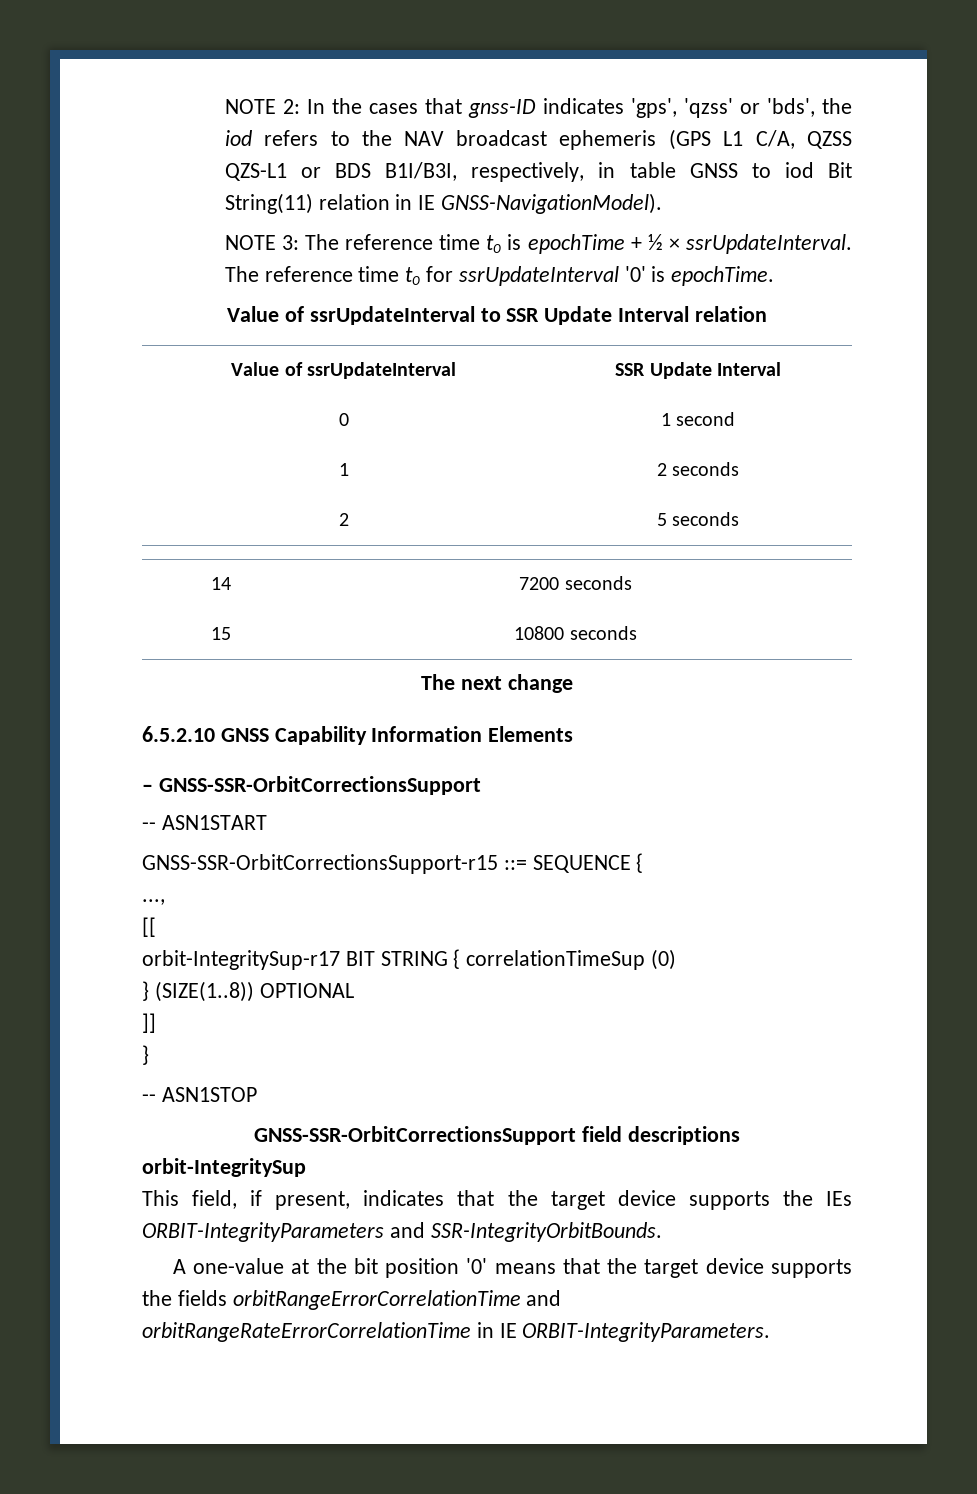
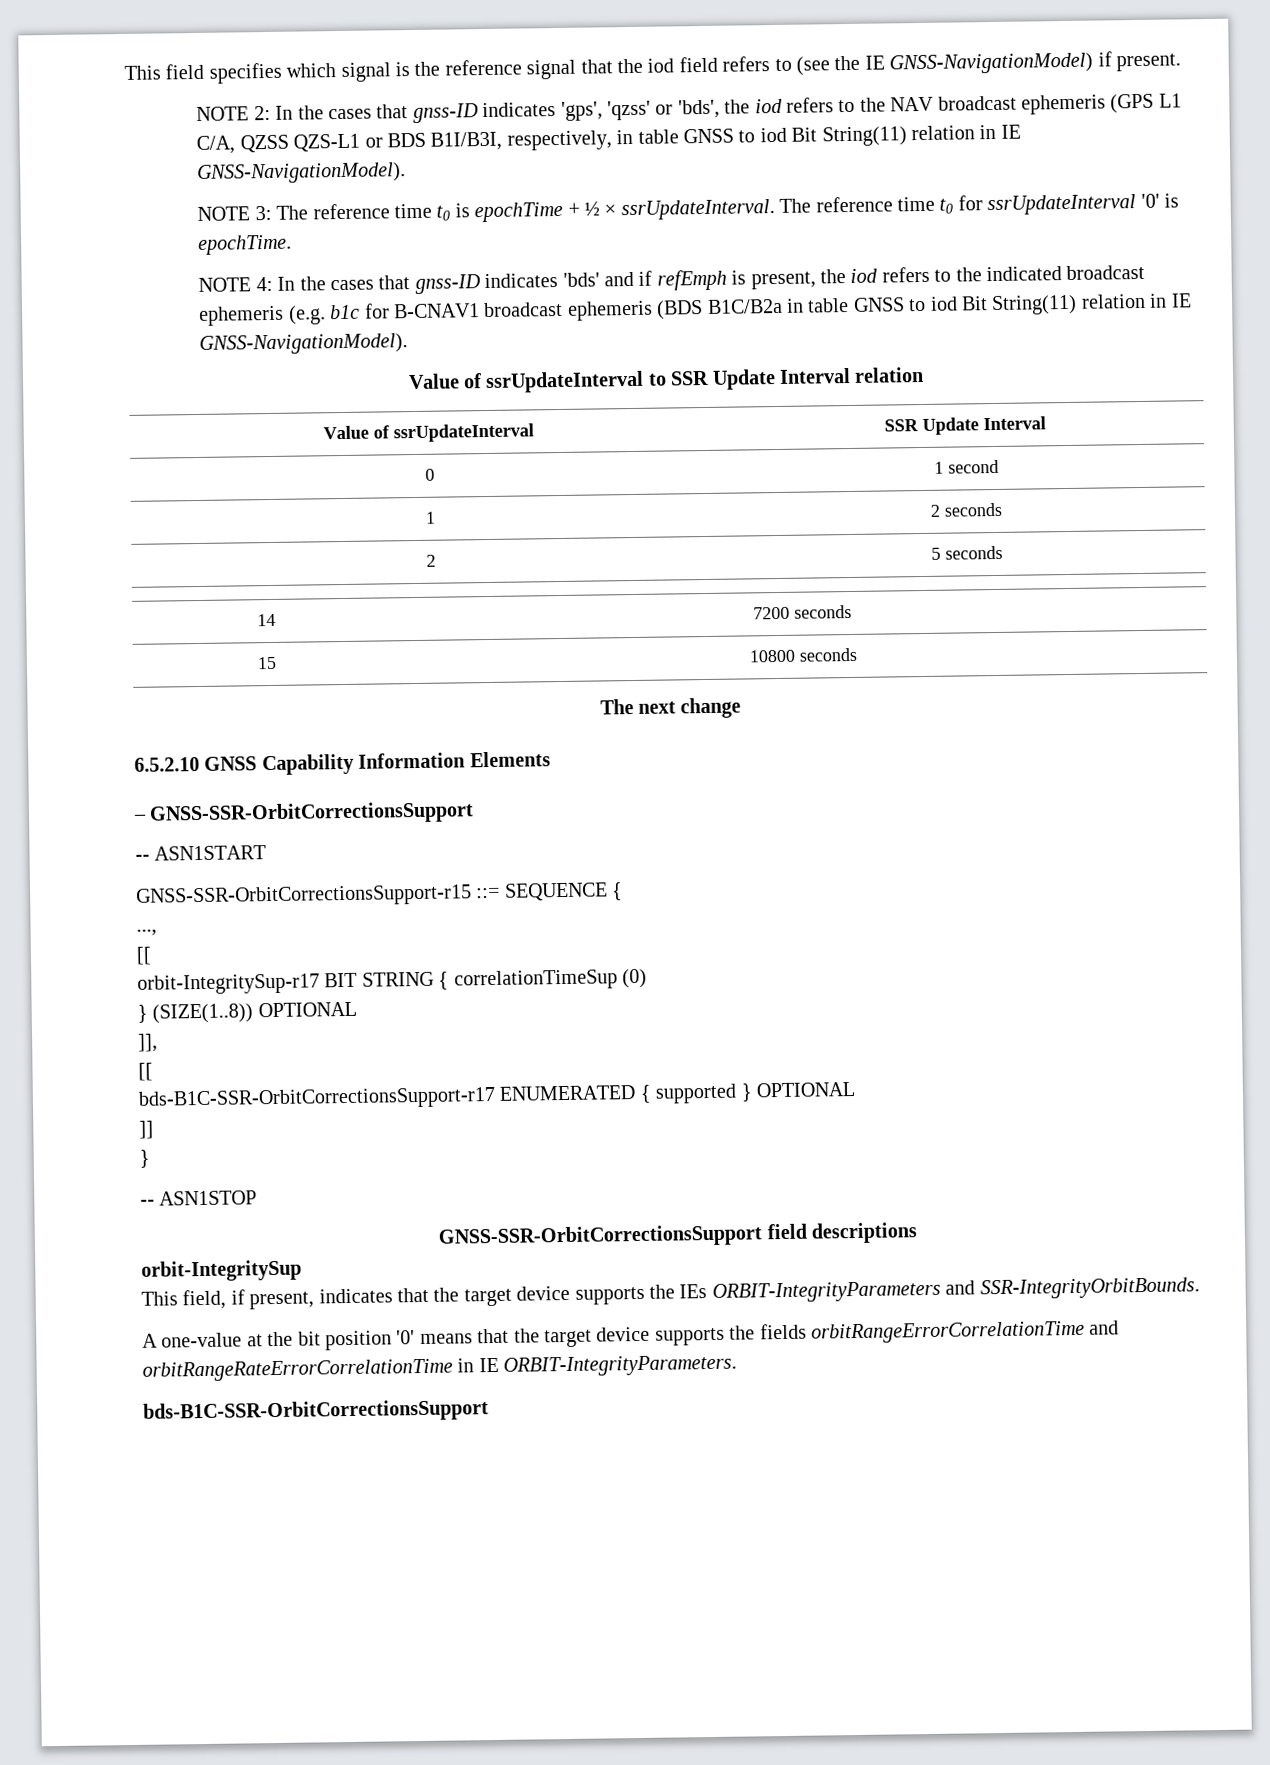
+ This field specifies which signal is the reference signal that the iod field refers to (see the IE GNSS-NavigationModel) if present.
+ NOTE 4: In the cases that gnss-ID indicates 'bds' and if refEmph is present, the iod refers to the indicated broadcast ephemeris (e.g. b1c for B-CNAV1 broadcast ephemeris (BDS B1C/B2a in table GNSS to iod Bit String(11) relation in IE GNSS-NavigationModel).
+ ]],
+ [[
+ bds-B1C-SSR-OrbitCorrectionsSupport-r17 ENUMERATED { supported } OPTIONAL
+ bds-B1C-SSR-OrbitCorrectionsSupport

